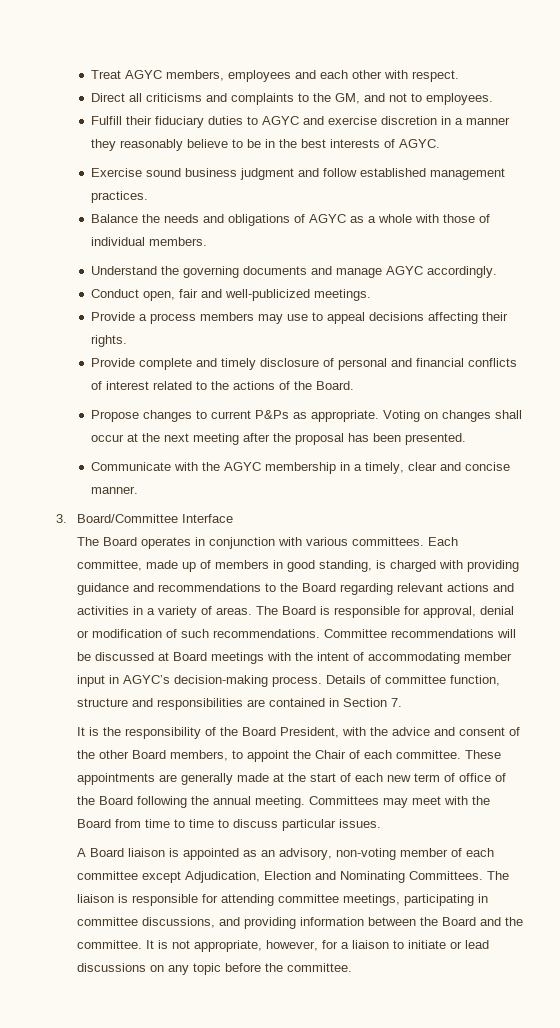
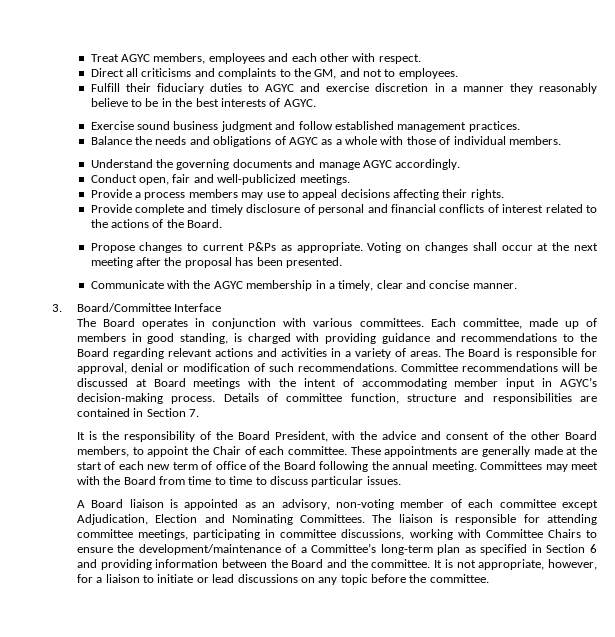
- The liaison is responsible for attending committee meetings, participating in committee discussions, and providing information between the Board and the committee.
+ The liaison is responsible for attending committee meetings, participating in committee discussions, working with Committee Chairs to ensure the development/maintenance of a Committee’s long-term plan as specified in Section 6 and providing information between the Board and the committee.

